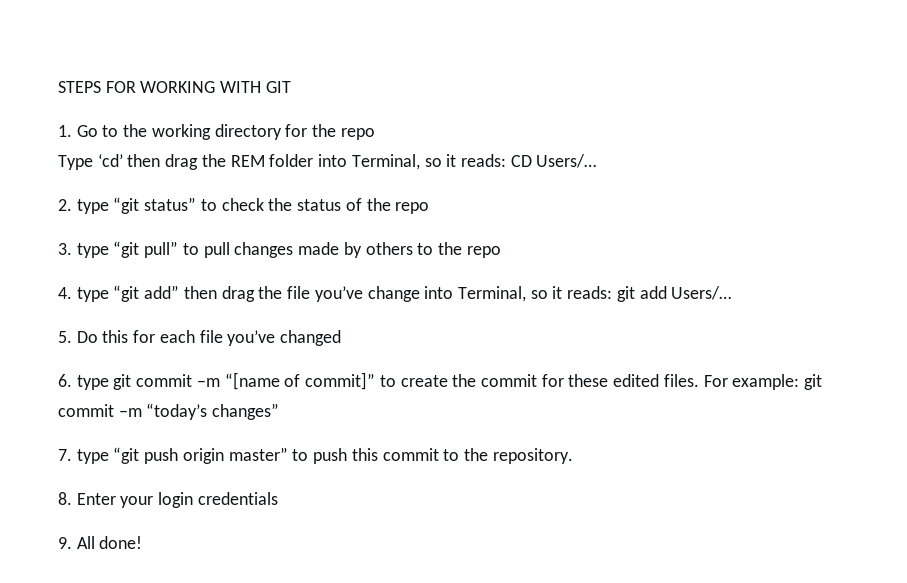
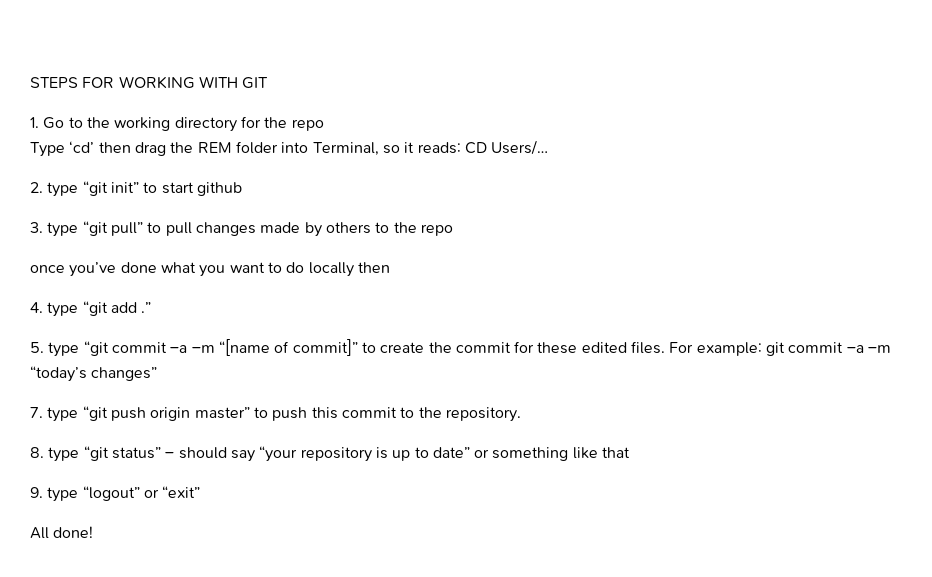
- 2. type “git status” to check the status of the repo
+ 2. type “git init” to start github
- 4. type “git add” then drag the file you’ve change into Terminal, so it reads: git add Users/…
- 5. Do this for each file you’ve changed
- 6. type git commit –m “[name of commit]” to create the commit for these edited files.
+ once you’ve done what you want to do locally then
+ 4. type “git add .”
+ 5. type “git commit –a –m “[name of commit]” to create the commit for these edited files.
- For example: git commit –m “today’s changes”
+ For example: git commit –a –m “today’s changes”
- 8. Enter your login credentials
- 9. All done!
+ 8. type “git status” – should say “your repository is up to date” or something like that
+ 9. type “logout” or “exit”
+ All done!

